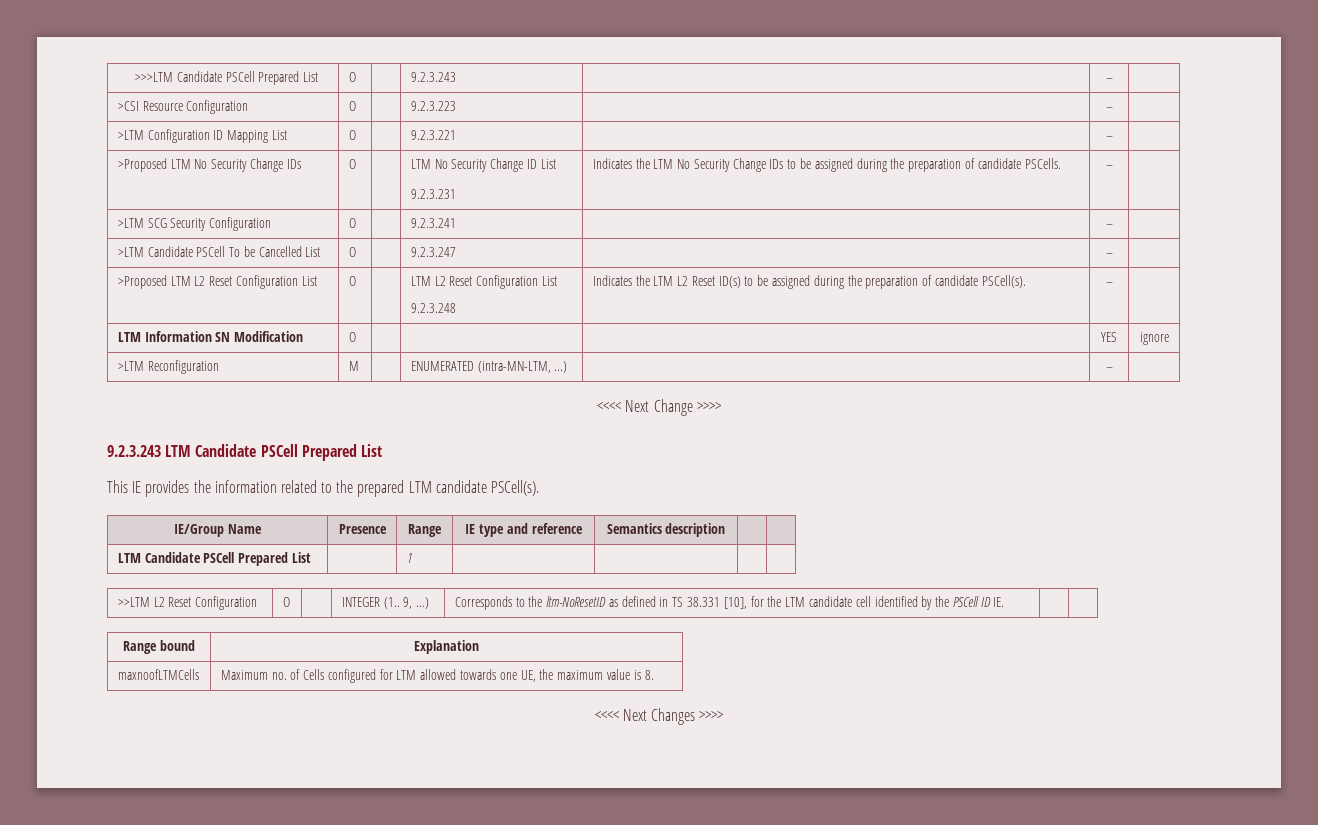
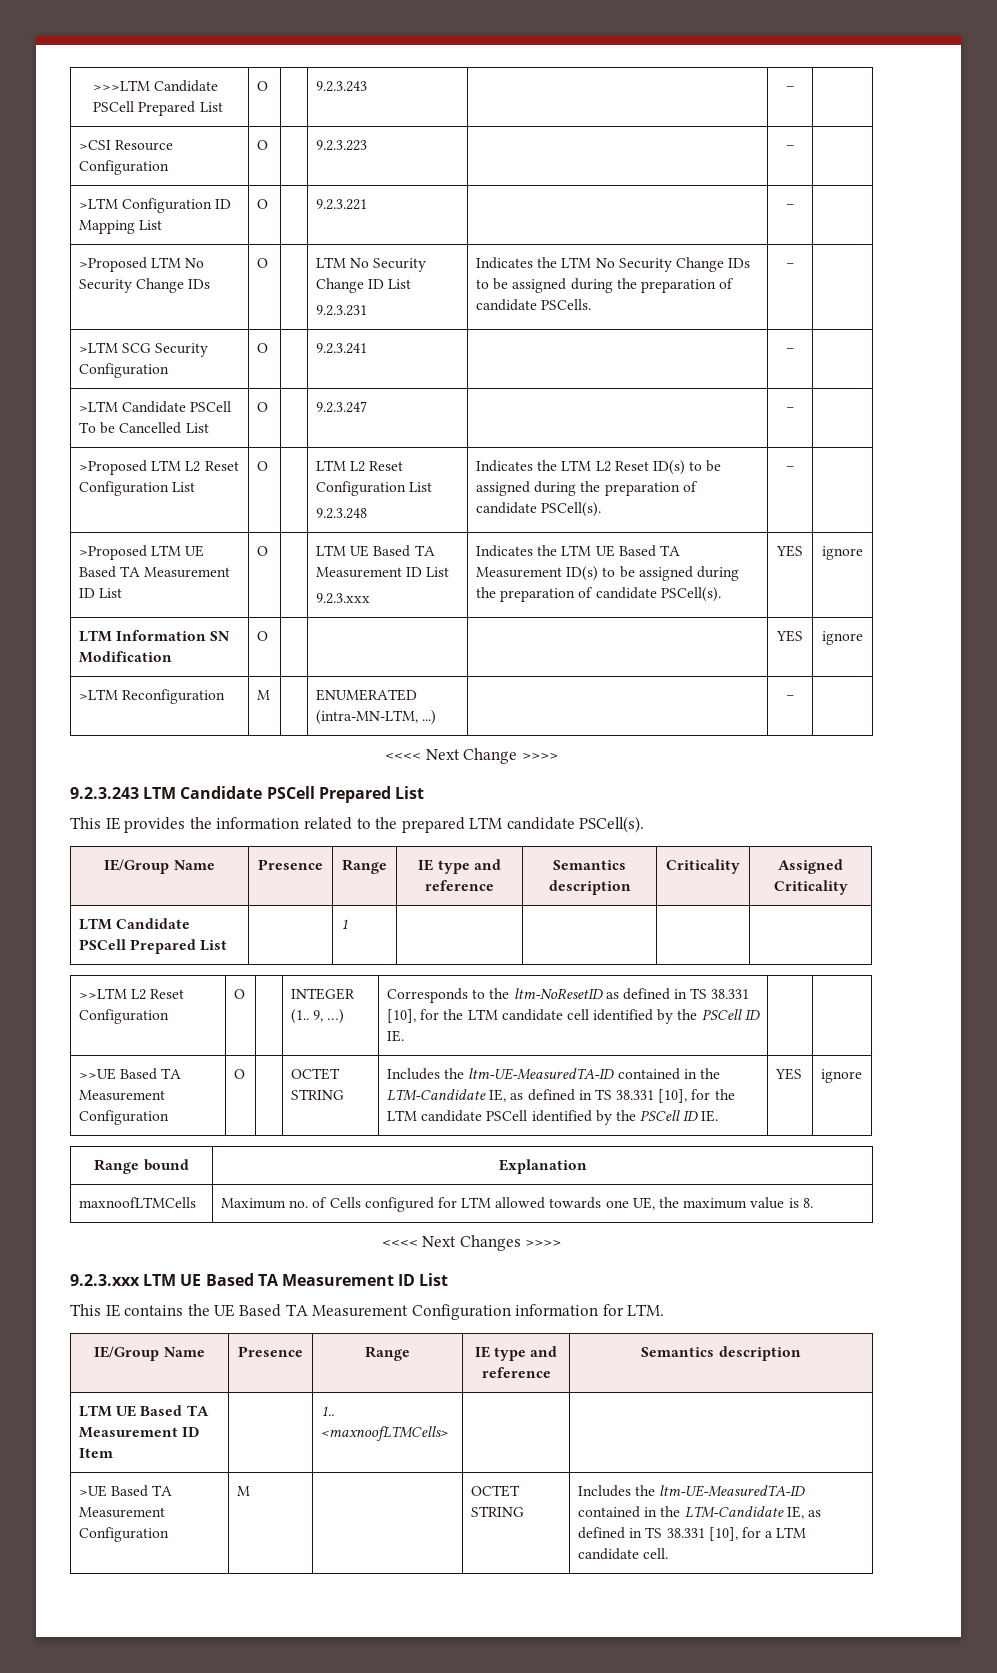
+ >Proposed LTM UE Based TA Measurement ID List | O | | LTM UE Based TA Measurement ID List
+ 9.2.3.xxx | Indicates the LTM UE Based TA Measurement ID(s) to be assigned during the preparation of candidate PSCell(s). | YES | ignore
- IE/Group Name | Presence | Range | IE type and reference | Semantics description | |
+ IE/Group Name | Presence | Range | IE type and reference | Semantics description | Criticality | Assigned Criticality
+ >>UE Based TA Measurement Configuration | O | | OCTET STRING | Includes the ltm-UE-MeasuredTA-ID contained in the LTM-Candidate IE, as defined in TS 38.331 [10], for the LTM candidate PSCell identified by the PSCell ID IE. | YES | ignore
+ 9.2.3.xxx LTM UE Based TA Measurement ID List
+ This IE contains the UE Based TA Measurement Configuration information for LTM.
+ IE/Group Name | Presence | Range | IE type and reference | Semantics description
+ LTM UE Based TA Measurement ID Item | | 1.. <maxnoofLTMCells> | |
+ >UE Based TA Measurement Configuration | M | | OCTET STRING | Includes the ltm-UE-MeasuredTA-ID contained in the LTM-Candidate IE, as defined in TS 38.331 [10], for a LTM candidate cell.

